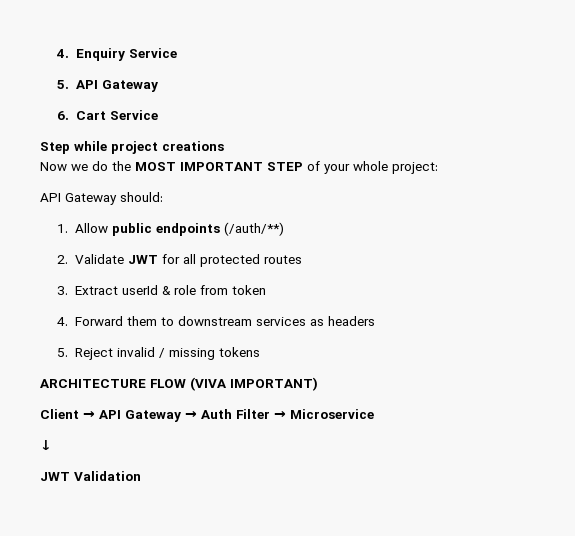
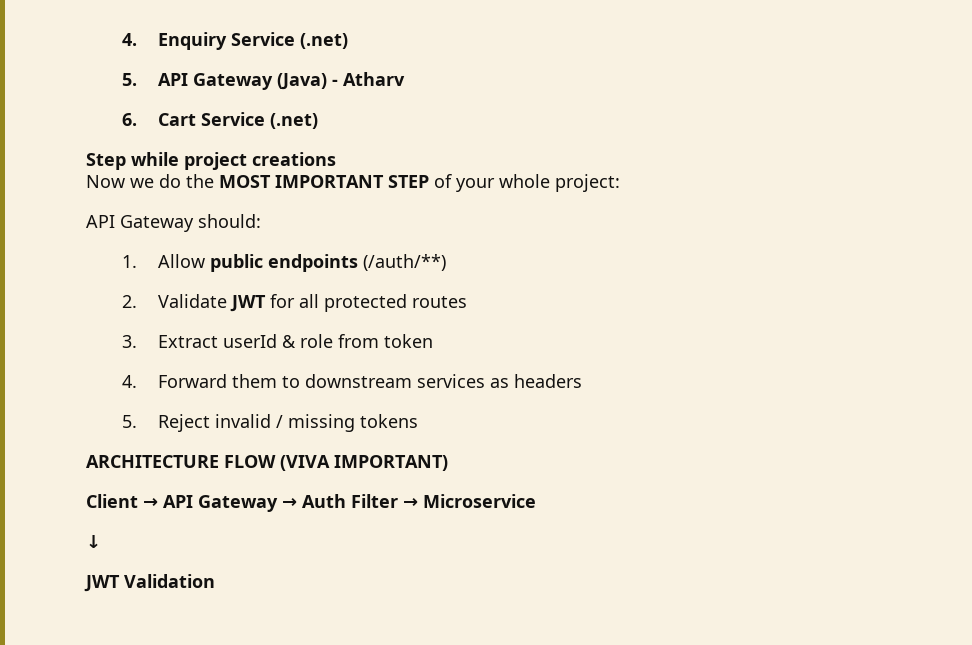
- 4. Enquiry Service
+ 4. Enquiry Service (.net)
- 5. API Gateway
+ 5. API Gateway (Java) - Atharv
- 6. Cart Service
+ 6. Cart Service (.net)

